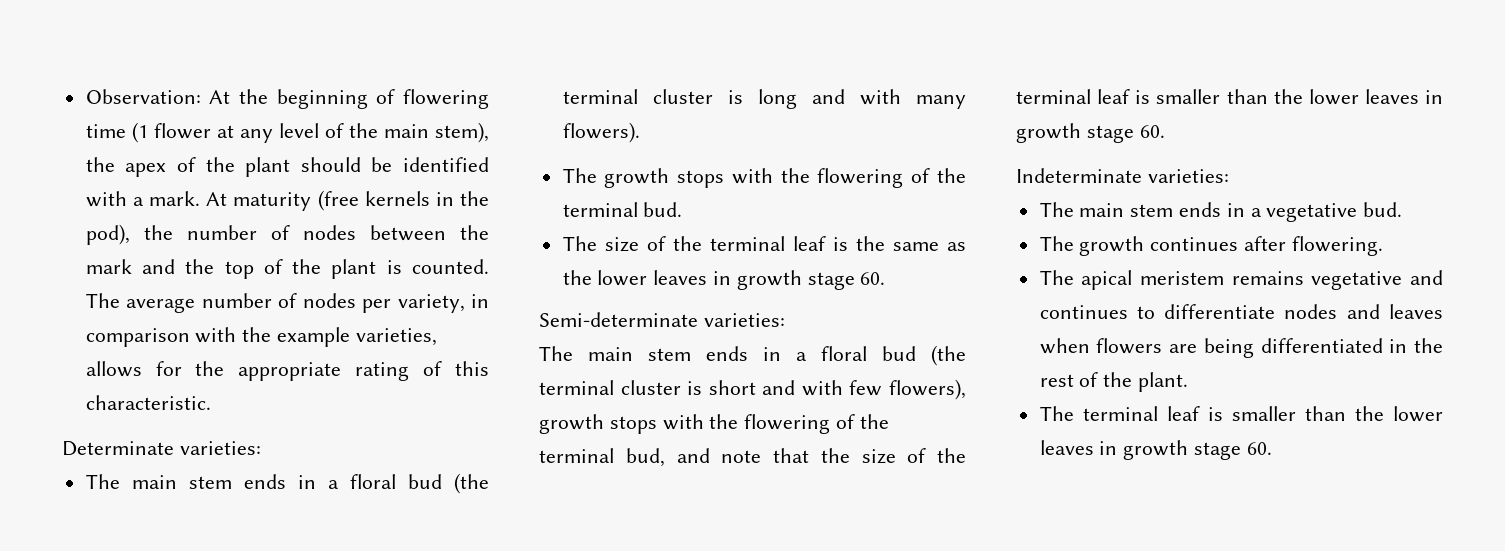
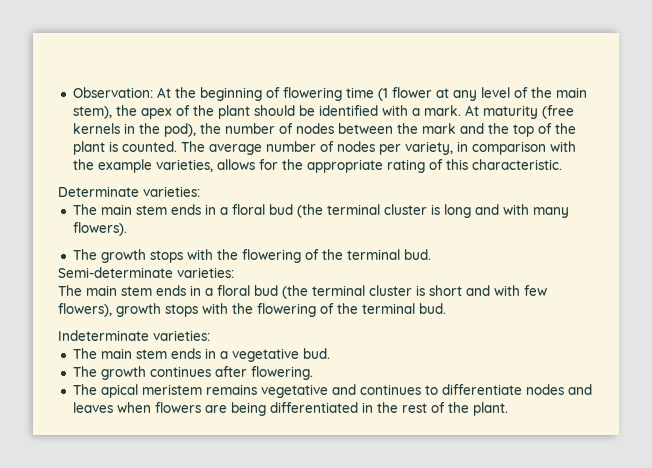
- The size of the terminal leaf is the same as the lower leaves in growth stage 60.
- The main stem ends in a floral bud (the terminal cluster is short and with few flowers), growth stops with the flowering of the terminal bud, and note that the size of the terminal leaf is smaller than the lower leaves in growth stage 60.
+ The main stem ends in a floral bud (the terminal cluster is short and with few flowers), growth stops with the flowering of the terminal bud.
- The terminal leaf is smaller than the lower leaves in growth stage 60.

